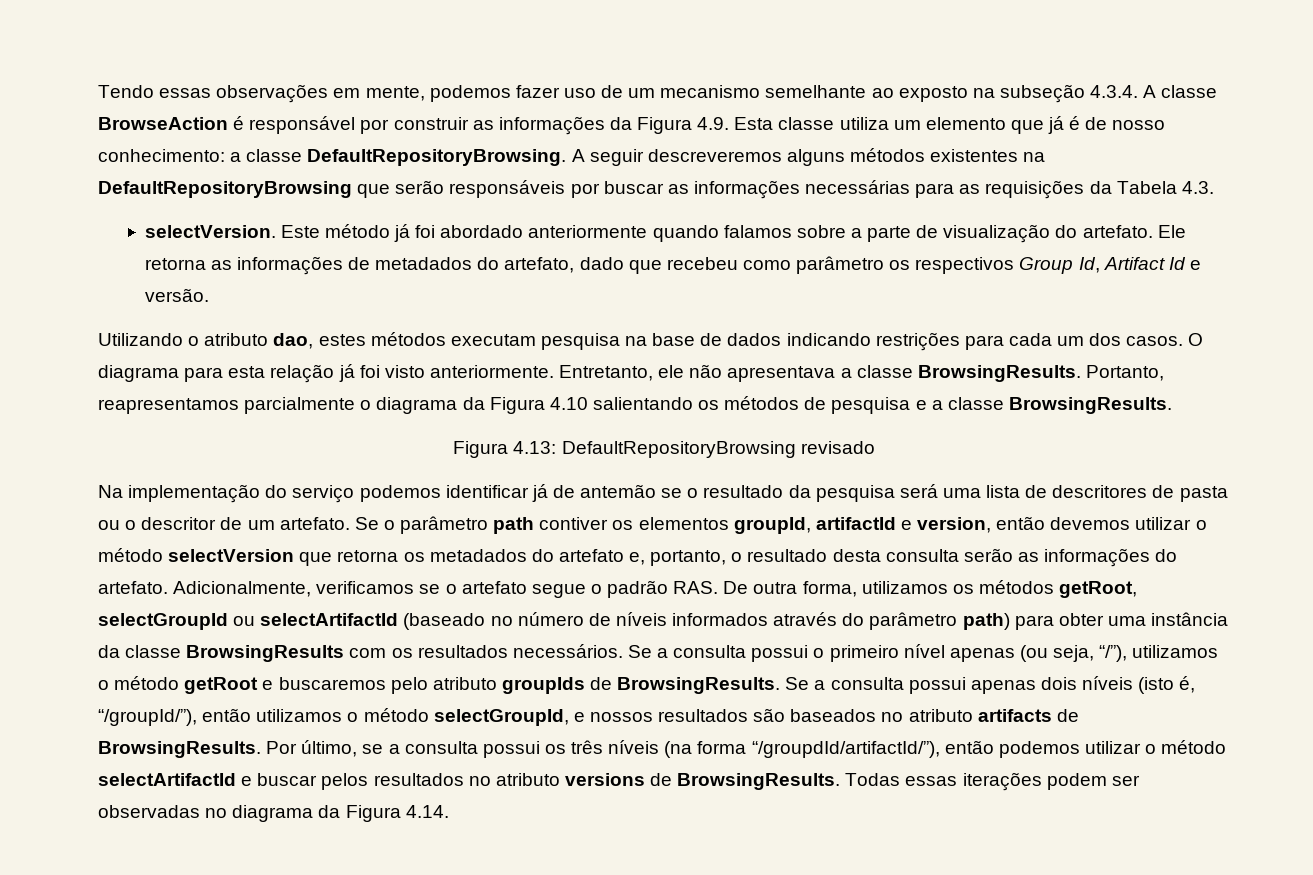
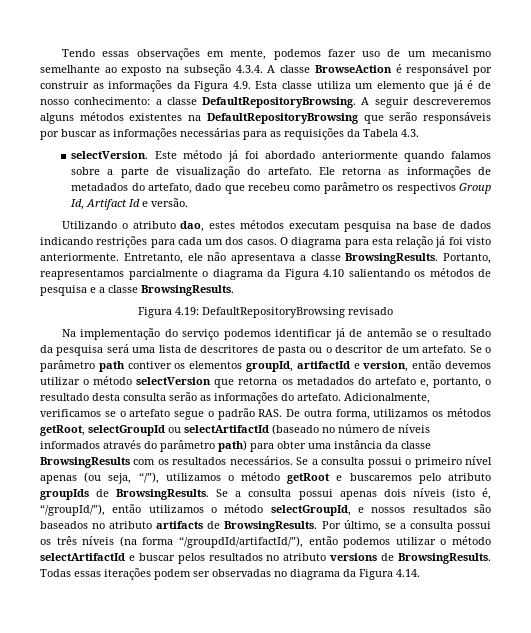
- Figura 4.13: DefaultRepositoryBrowsing revisado
+ Figura 4.19: DefaultRepositoryBrowsing revisado

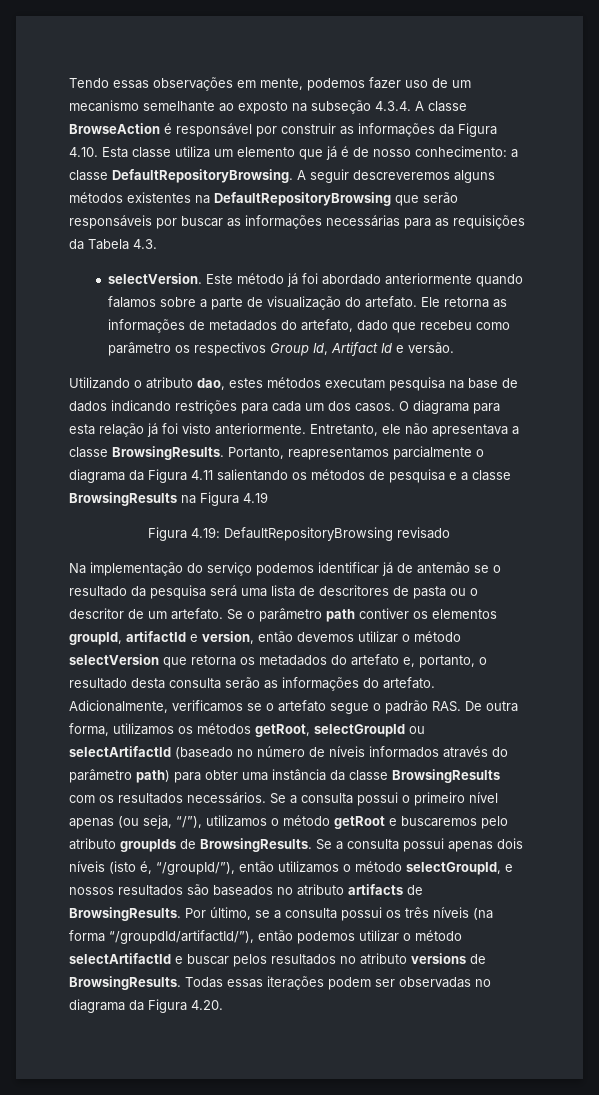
- Tendo essas observações em mente, podemos fazer uso de um mecanismo semelhante ao exposto na subseção 4.3.4. A classe BrowseAction é responsável por construir as informações da Figura 4.9. Esta classe utiliza um elemento que já é de nosso conhecimento: a classe DefaultRepositoryBrowsing.
+ Tendo essas observações em mente, podemos fazer uso de um mecanismo semelhante ao exposto na subseção 4.3.4. A classe BrowseAction é responsável por construir as informações da Figura 4.10. Esta classe utiliza um elemento que já é de nosso conhecimento: a classe DefaultRepositoryBrowsing.
- Portanto, reapresentamos parcialmente o diagrama da Figura 4.10 salientando os métodos de pesquisa e a classe BrowsingResults.
+ Portanto, reapresentamos parcialmente o diagrama da Figura 4.11 salientando os métodos de pesquisa e a classe BrowsingResults na Figura 4.19
- Todas essas iterações podem ser observadas no diagrama da Figura 4.14.
+ Todas essas iterações podem ser observadas no diagrama da Figura 4.20.

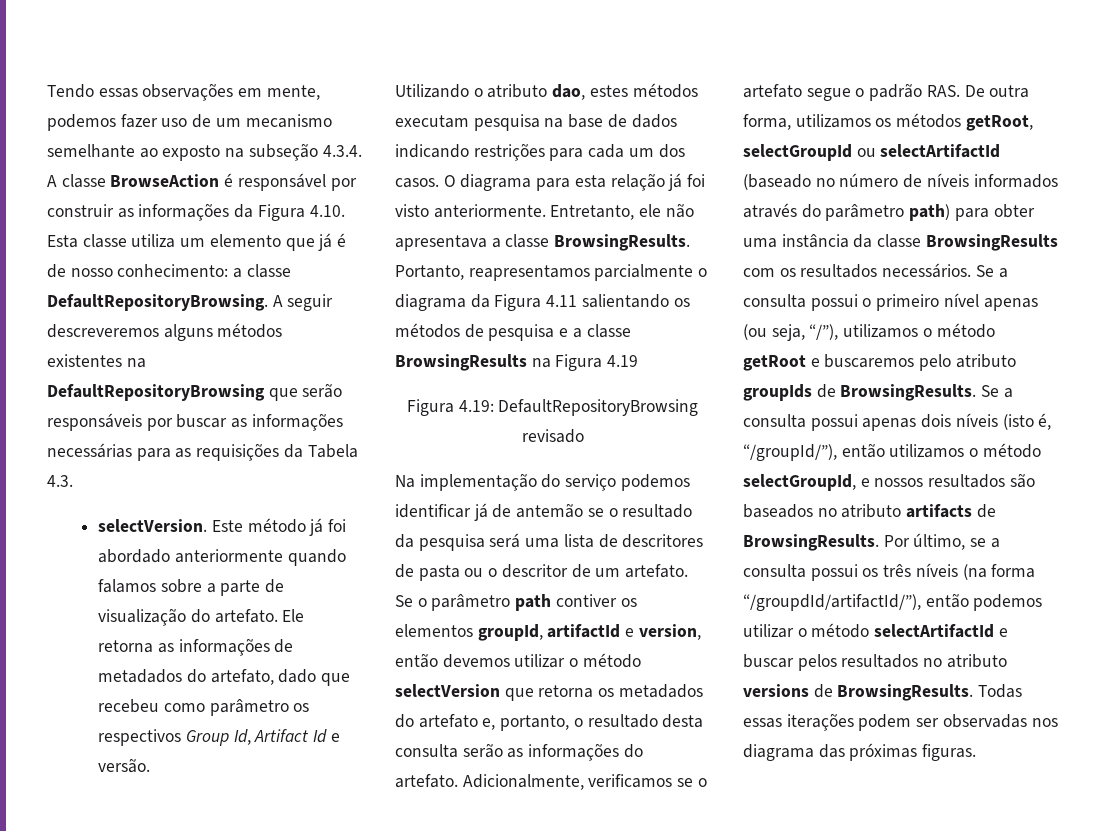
- Todas essas iterações podem ser observadas no diagrama da Figura 4.20.
+ Todas essas iterações podem ser observadas nos diagrama das próximas figuras.

